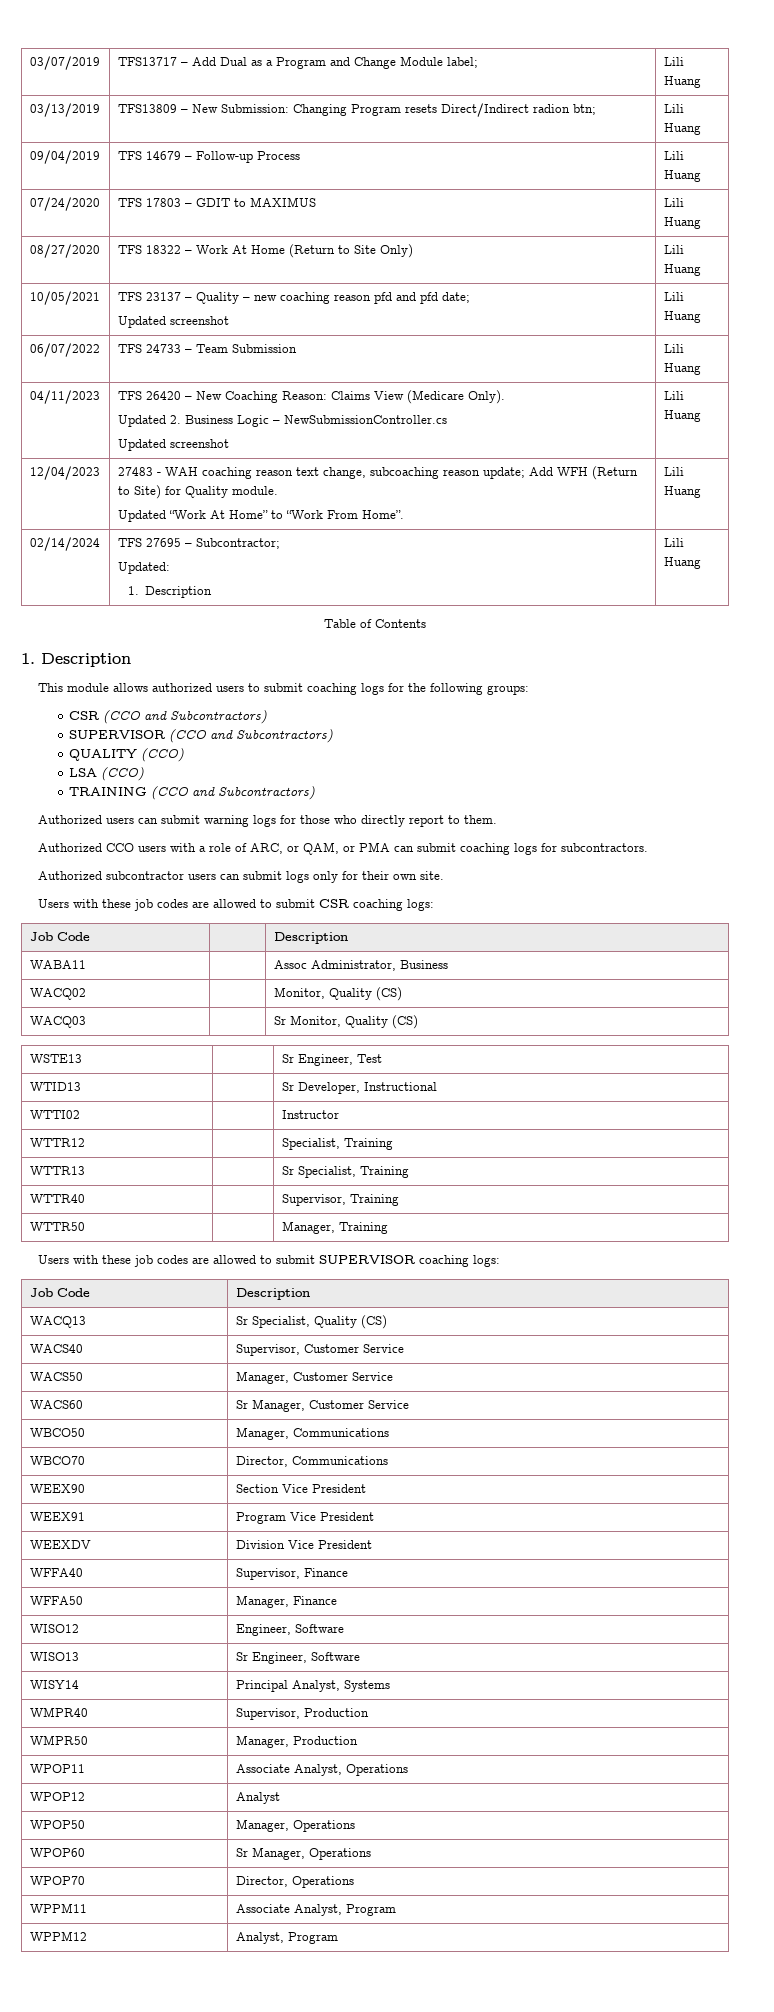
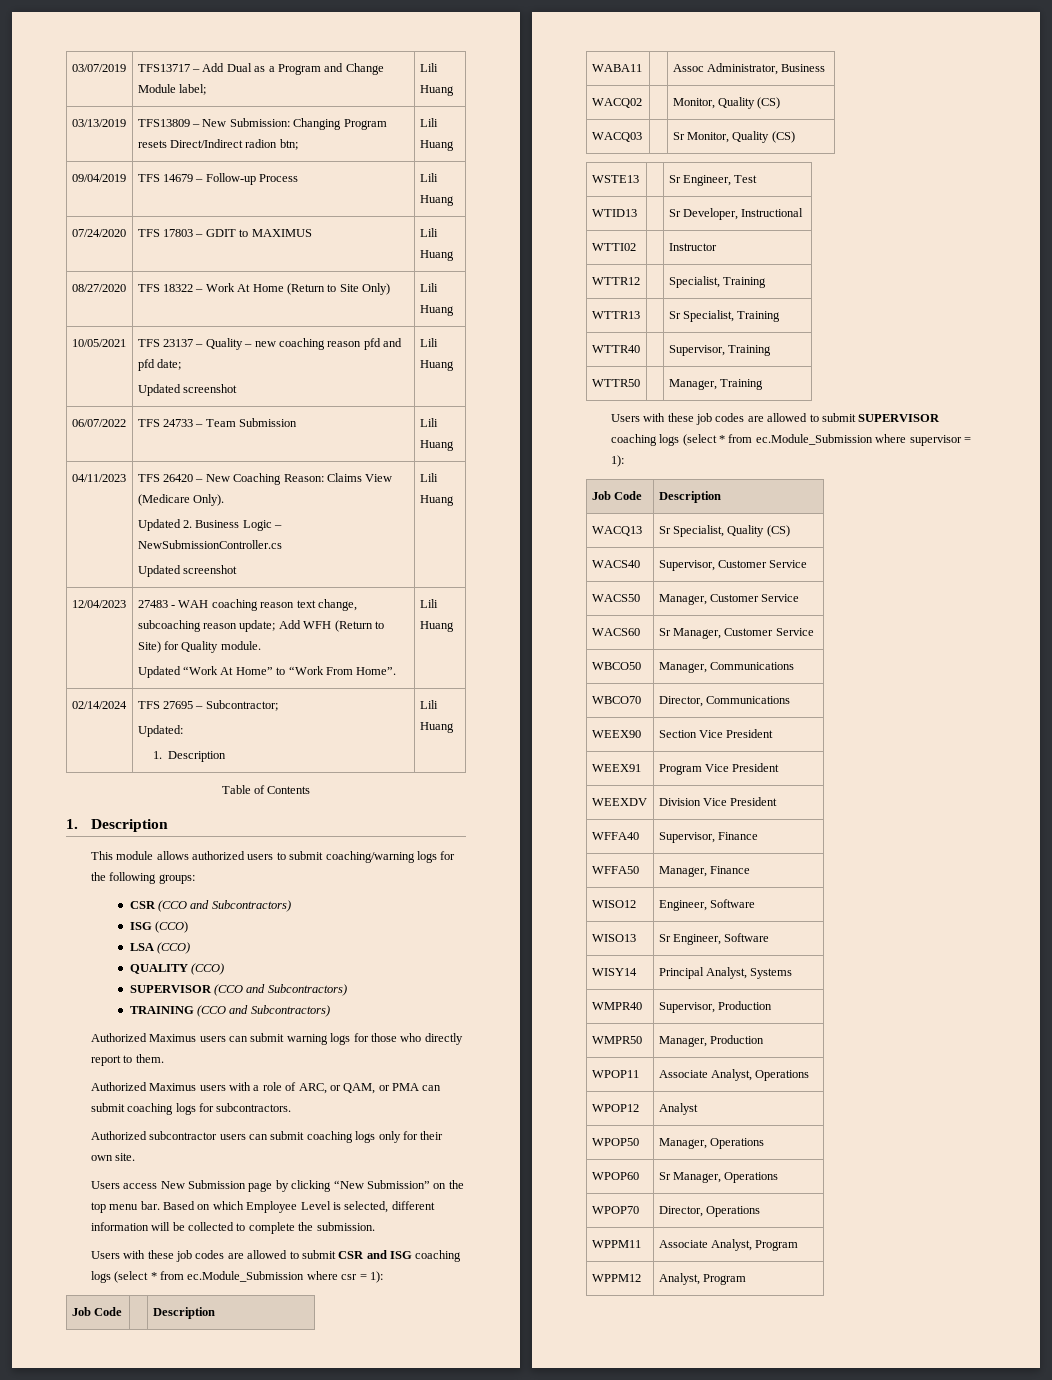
- This module allows authorized users to submit coaching logs for the following groups:
+ This module allows authorized users to submit coaching/warning logs for the following groups:
+ ISG (CCO)
+ LSA (CCO)
+ QUALITY (CCO)
- QUALITY (CCO)
- LSA (CCO)
- Authorized users can submit warning logs for those who directly report to them.
+ Authorized Maximus users can submit warning logs for those who directly report to them.
- Authorized CCO users with a role of ARC, or QAM, or PMA can submit coaching logs for subcontractors.
+ Authorized Maximus users with a role of ARC, or QAM, or PMA can submit coaching logs for subcontractors.
- Authorized subcontractor users can submit logs only for their own site.
+ Authorized subcontractor users can submit coaching logs only for their own site.
+ Users access New Submission page by clicking “New Submission” on the top menu bar. Based on which Employee Level is selected, different information will be collected to complete the submission.
- Users with these job codes are allowed to submit CSR coaching logs:
+ Users with these job codes are allowed to submit CSR and ISG coaching logs (select * from ec.Module_Submission where csr = 1):
- Users with these job codes are allowed to submit SUPERVISOR coaching logs:
+ Users with these job codes are allowed to submit SUPERVISOR coaching logs (select * from ec.Module_Submission where supervisor = 1):

